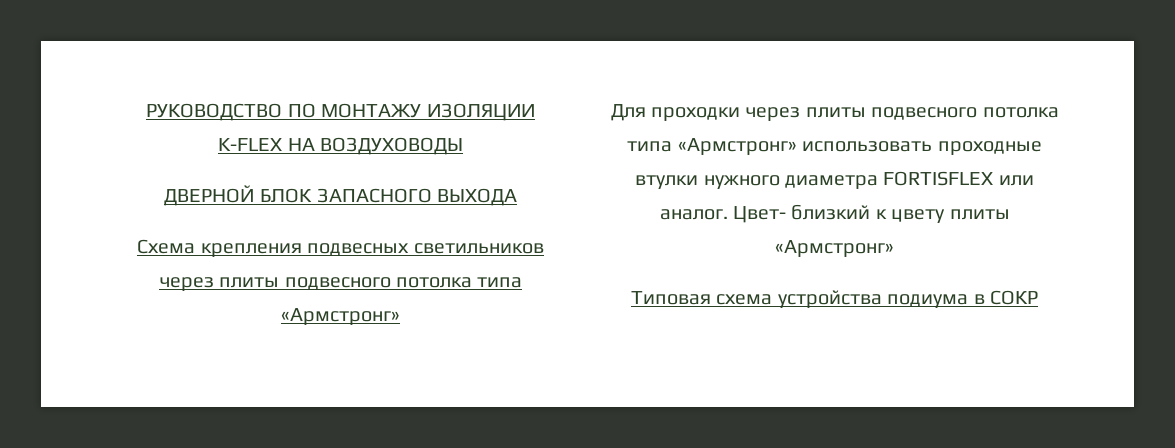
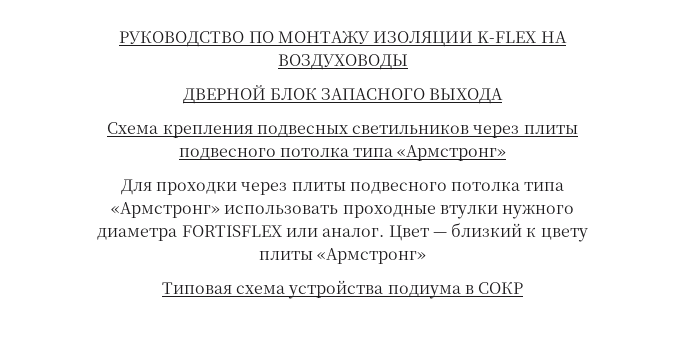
- Цвет- близкий к цвету плиты «Армстронг»
+ Цвет — близкий к цвету плиты «Армстронг»

